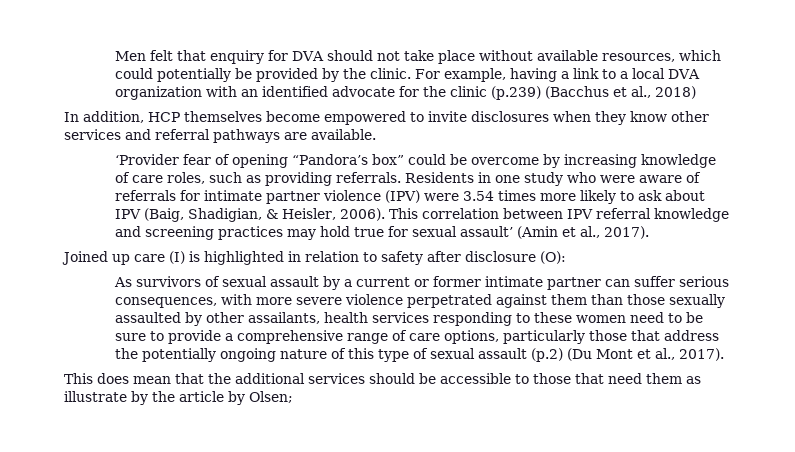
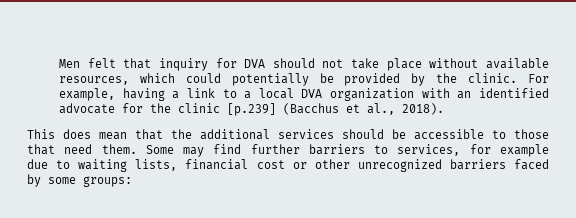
- Men felt that enquiry for DVA should not take place without available resources, which could potentially be provided by the clinic.
+ Men felt that inquiry for DVA should not take place without available resources, which could potentially be provided by the clinic.
- For example, having a link to a local DVA organization with an identified advocate for the clinic (p.239) (Bacchus et al., 2018)
- In addition, HCP themselves become empowered to invite disclosures when they know other services and referral pathways are available.
- ‘Provider fear of opening “Pandora’s box” could be overcome by increasing knowledge of care roles, such as providing referrals. Residents in one study who were aware of referrals for intimate partner violence (IPV) were 3.54 times more likely to ask about IPV (Baig, Shadigian, & Heisler, 2006). This correlation between IPV referral knowledge and screening practices may hold true for sexual assault’ (Amin et al., 2017).
- Joined up care (I) is highlighted in relation to safety after disclosure (O):
- As survivors of sexual assault by a current or former intimate partner can suffer serious consequences, with more severe violence perpetrated against them than those sexually assaulted by other assailants, health services responding to these women need to be sure to provide a comprehensive range of care options, particularly those that address the potentially ongoing nature of this type of sexual assault (p.2) (Du Mont et al., 2017).
+ For example, having a link to a local DVA organization with an identified advocate for the clinic [p.239] (Bacchus et al., 2018).
- This does mean that the additional services should be accessible to those that need them as illustrate by the article by Olsen;
+ This does mean that the additional services should be accessible to those that need them. Some may find further barriers to services, for example due to waiting lists, financial cost or other unrecognized barriers faced by some groups:

